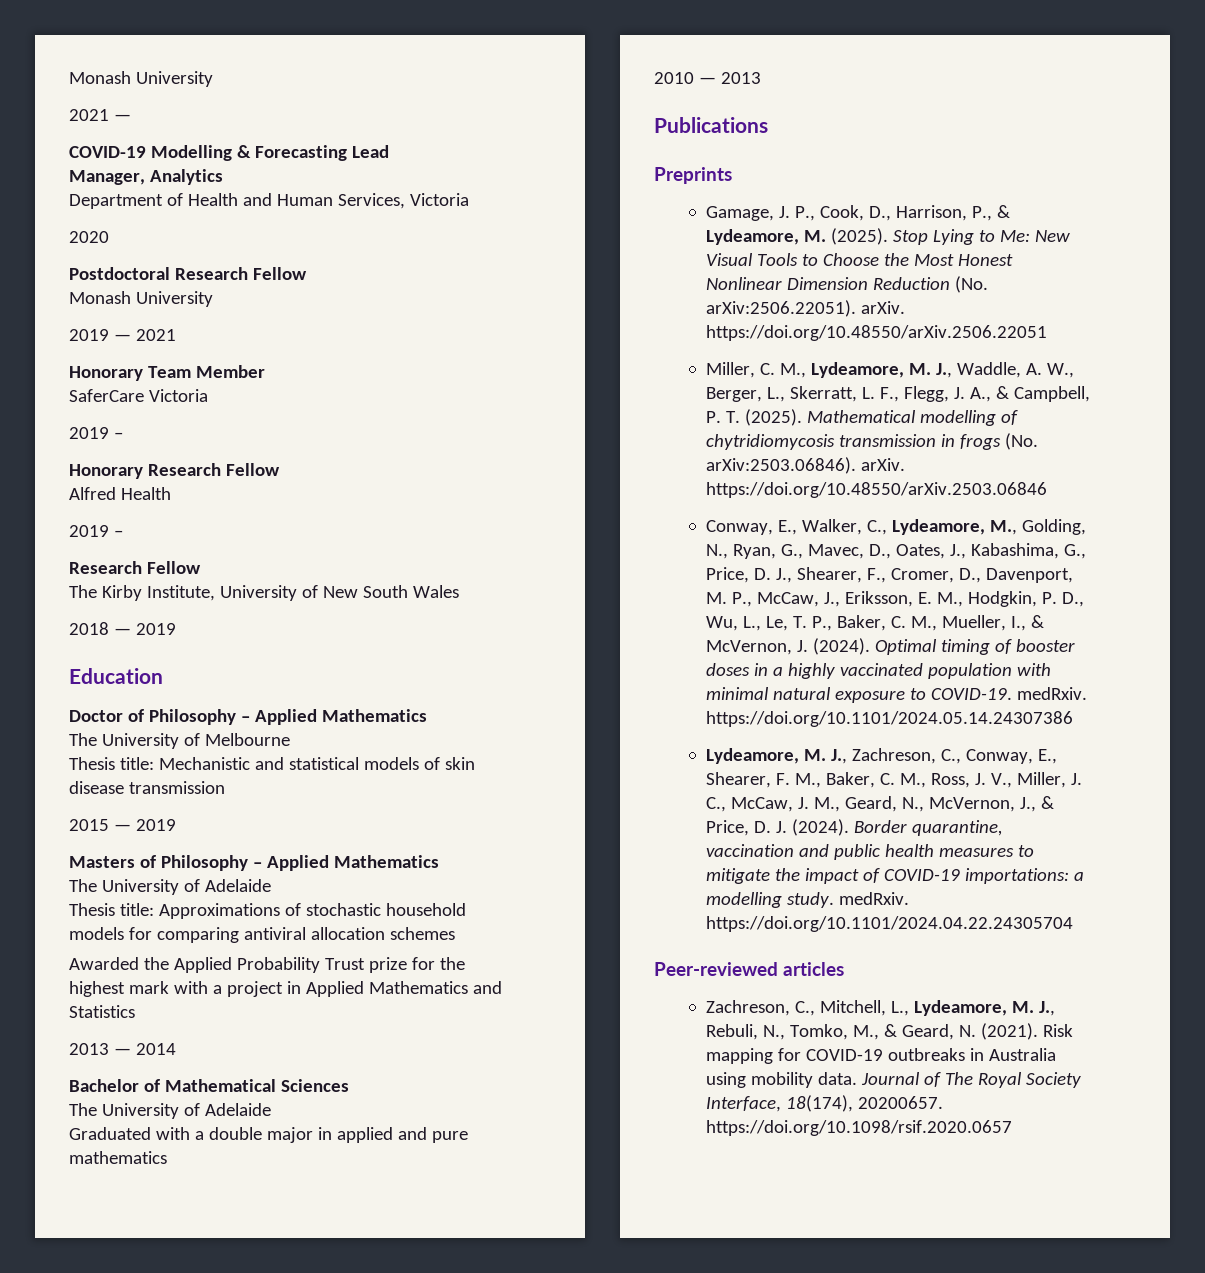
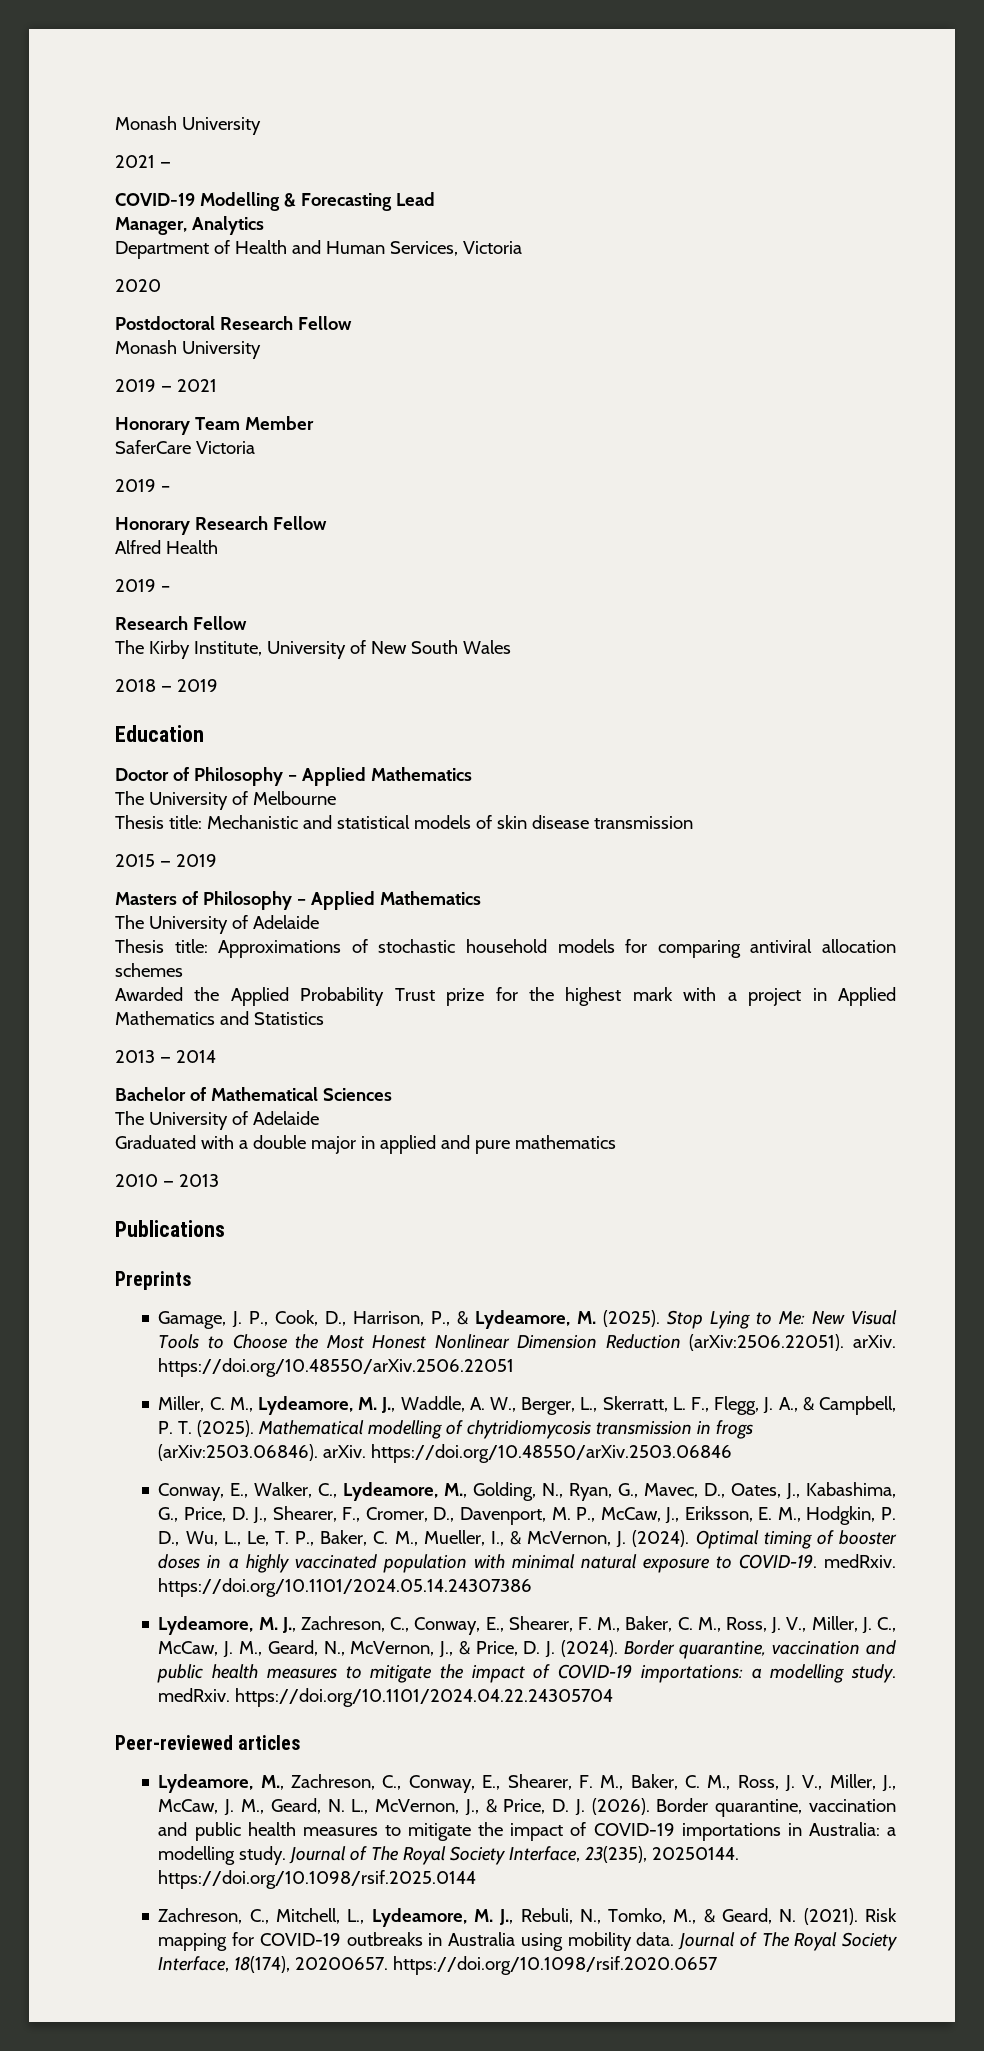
- Stop Lying to Me: New Visual Tools to Choose the Most Honest Nonlinear Dimension Reduction (No. arXiv:2506.22051). arXiv. https://doi.org/10.48550/arXiv.2506.22051
+ Stop Lying to Me: New Visual Tools to Choose the Most Honest Nonlinear Dimension Reduction (arXiv:2506.22051). arXiv. https://doi.org/10.48550/arXiv.2506.22051
- Mathematical modelling of chytridiomycosis transmission in frogs (No. arXiv:2503.06846). arXiv. https://doi.org/10.48550/arXiv.2503.06846
+ Mathematical modelling of chytridiomycosis transmission in frogs (arXiv:2503.06846). arXiv. https://doi.org/10.48550/arXiv.2503.06846
+ Lydeamore, M., Zachreson, C., Conway, E., Shearer, F. M., Baker, C. M., Ross, J. V., Miller, J., McCaw, J. M., Geard, N. L., McVernon, J., & Price, D. J. (2026). Border quarantine, vaccination and public health measures to mitigate the impact of COVID-19 importations in Australia: a modelling study. Journal of The Royal Society Interface, 23(235), 20250144. https://doi.org/10.1098/rsif.2025.0144

